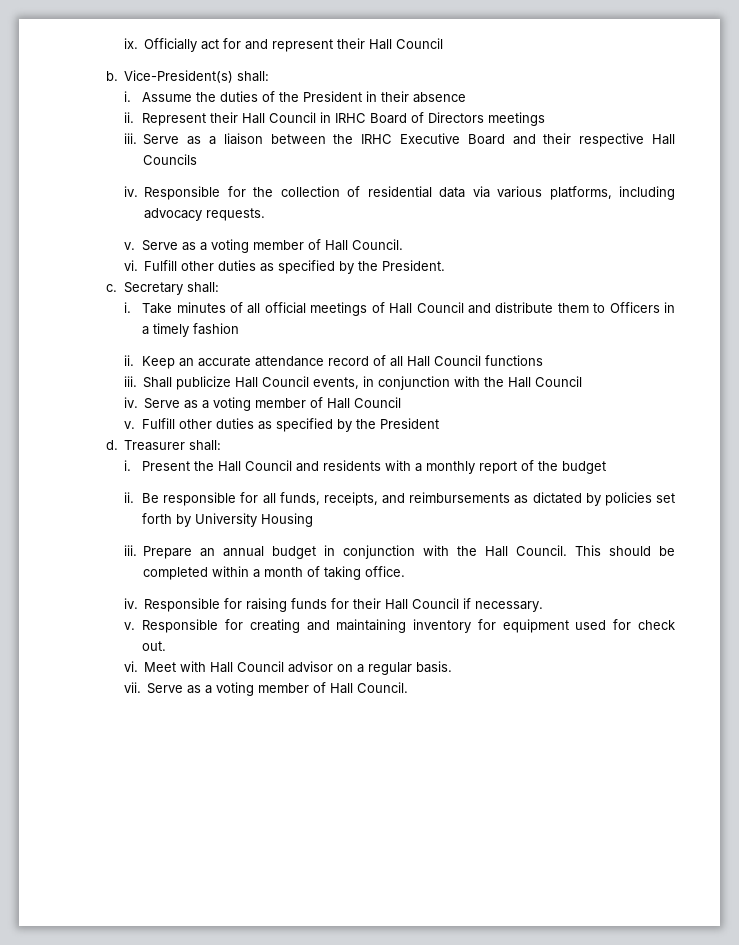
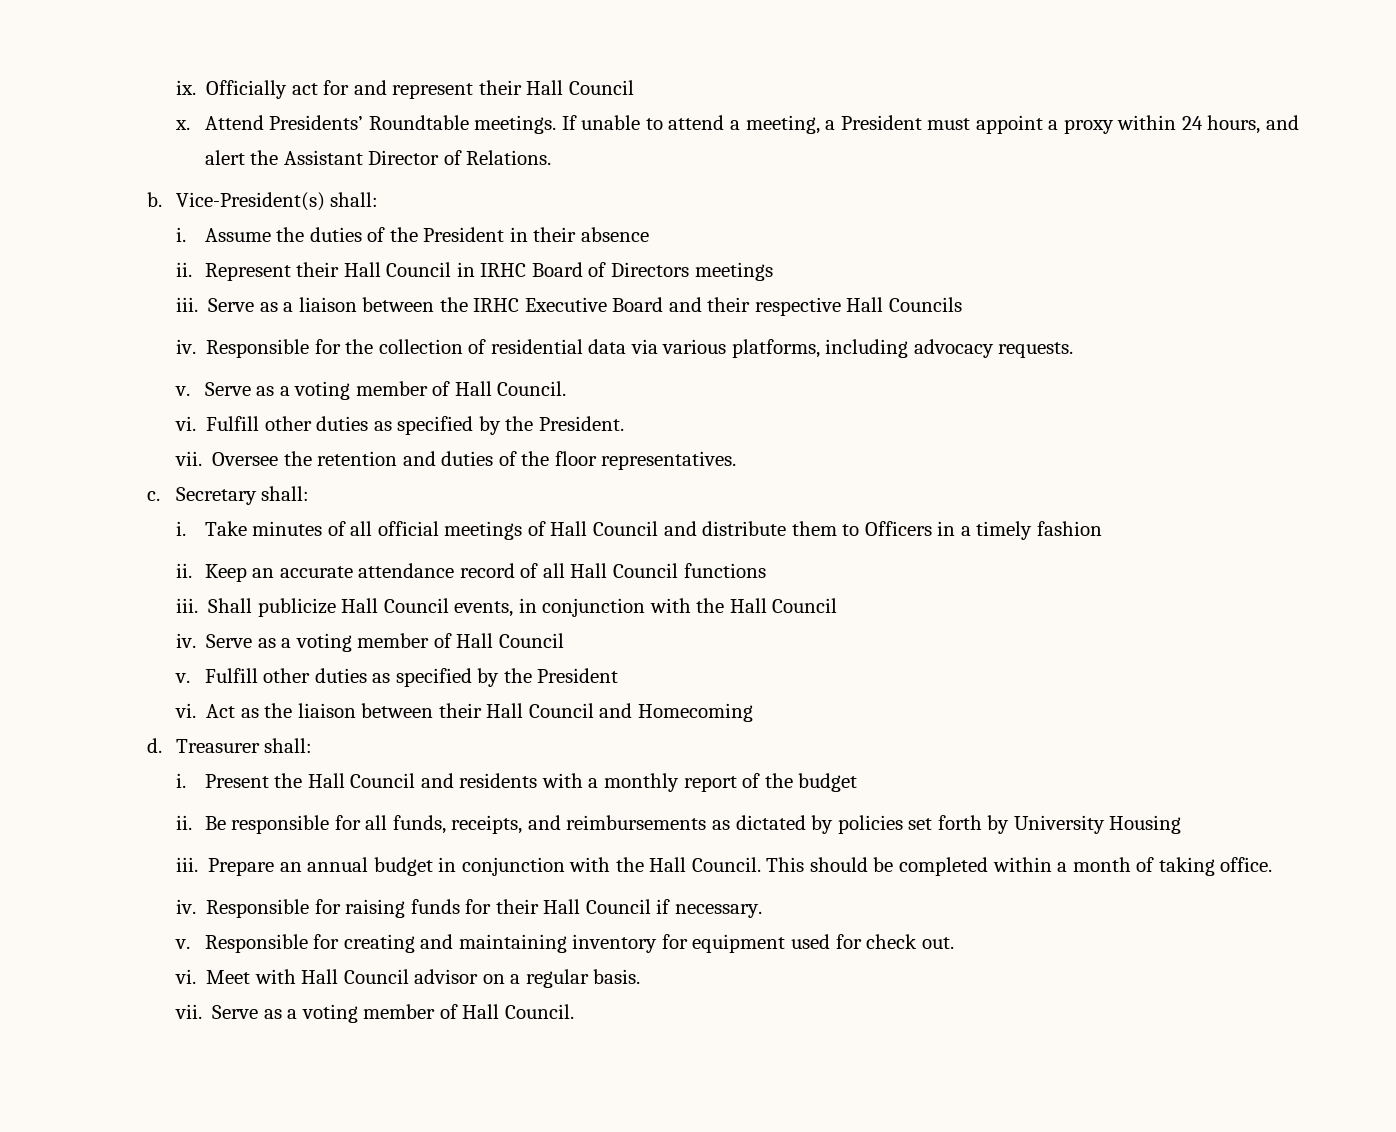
+ x. Attend Presidents’ Roundtable meetings. If unable to attend a meeting, a President must appoint a proxy within 24 hours, and alert the Assistant Director of Relations.
+ vii. Oversee the retention and duties of the floor representatives.
+ vi. Act as the liaison between their Hall Council and Homecoming

